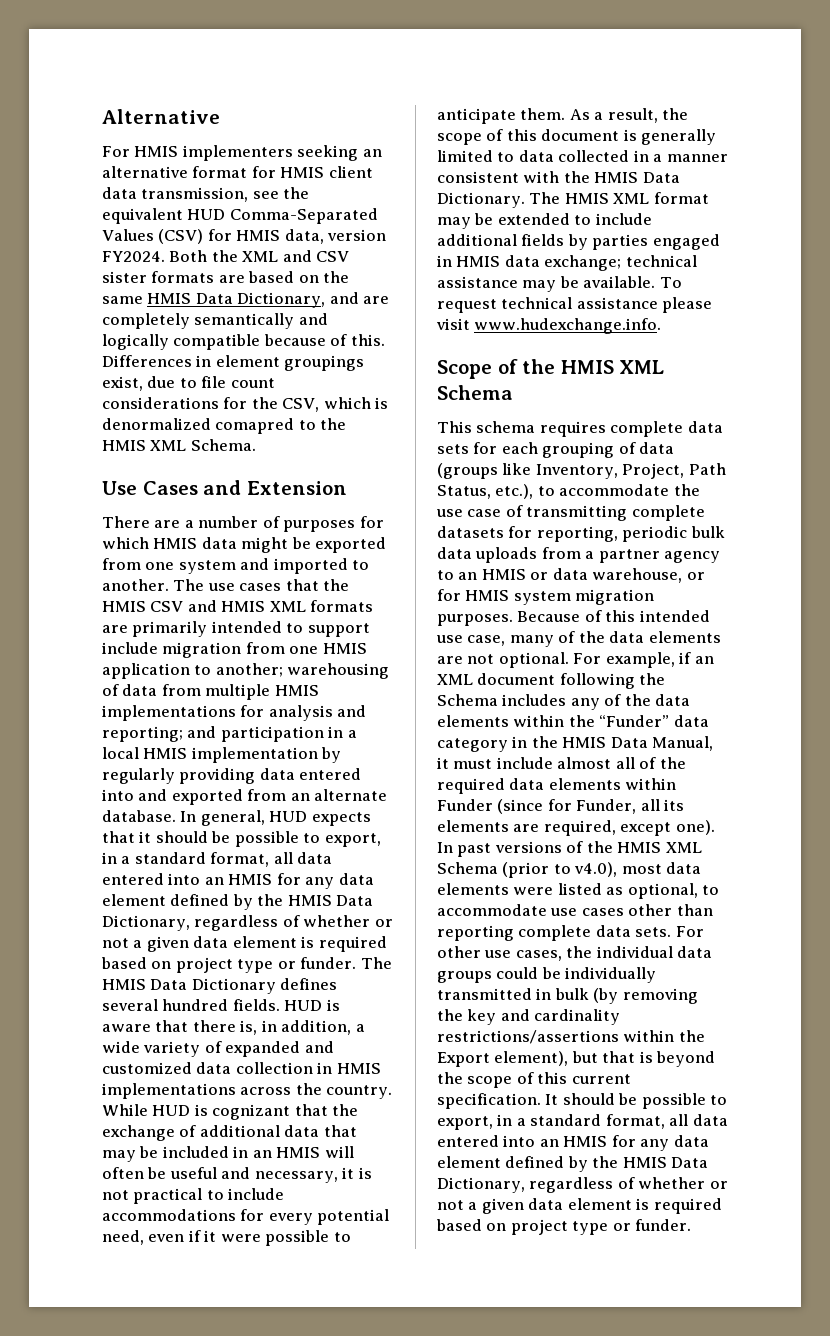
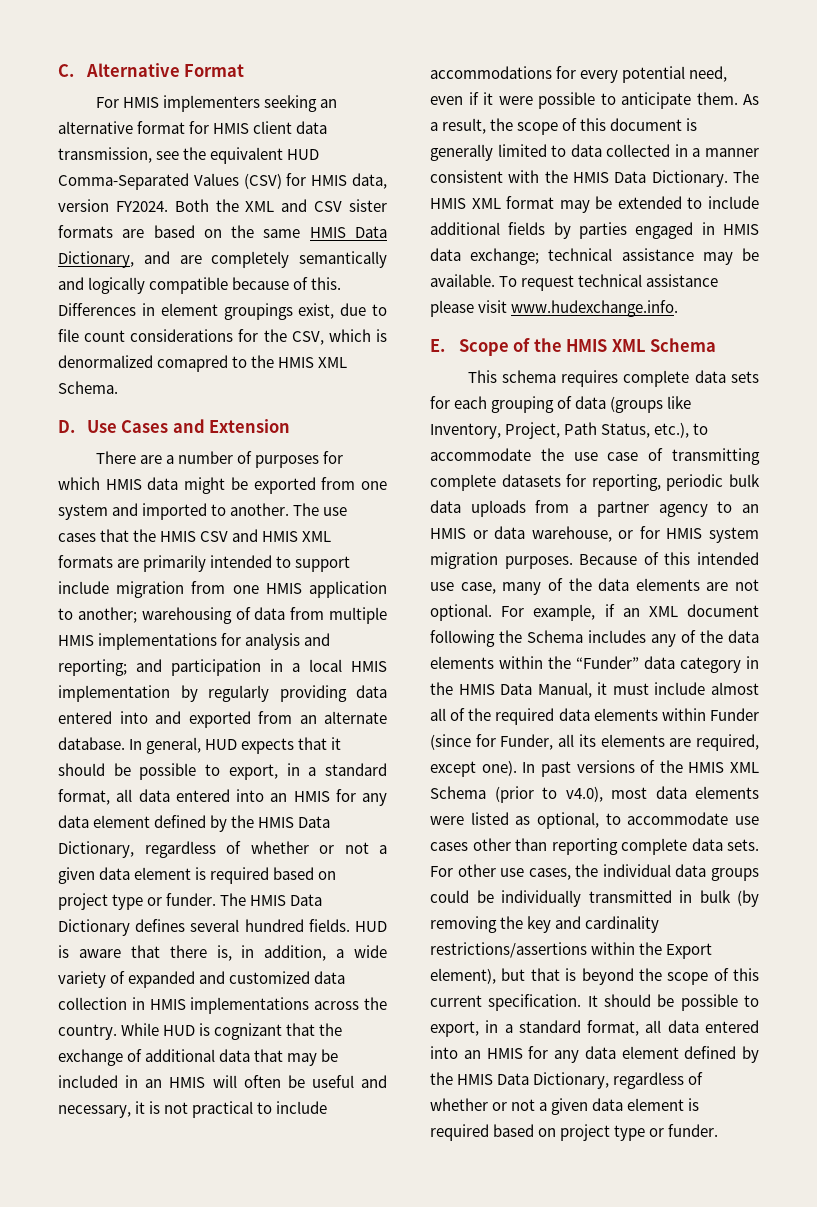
- Alternative
+ C. Alternative Format
- Use Cases and Extension
+ D. Use Cases and Extension
- Scope of the HMIS XML Schema
+ E. Scope of the HMIS XML Schema

